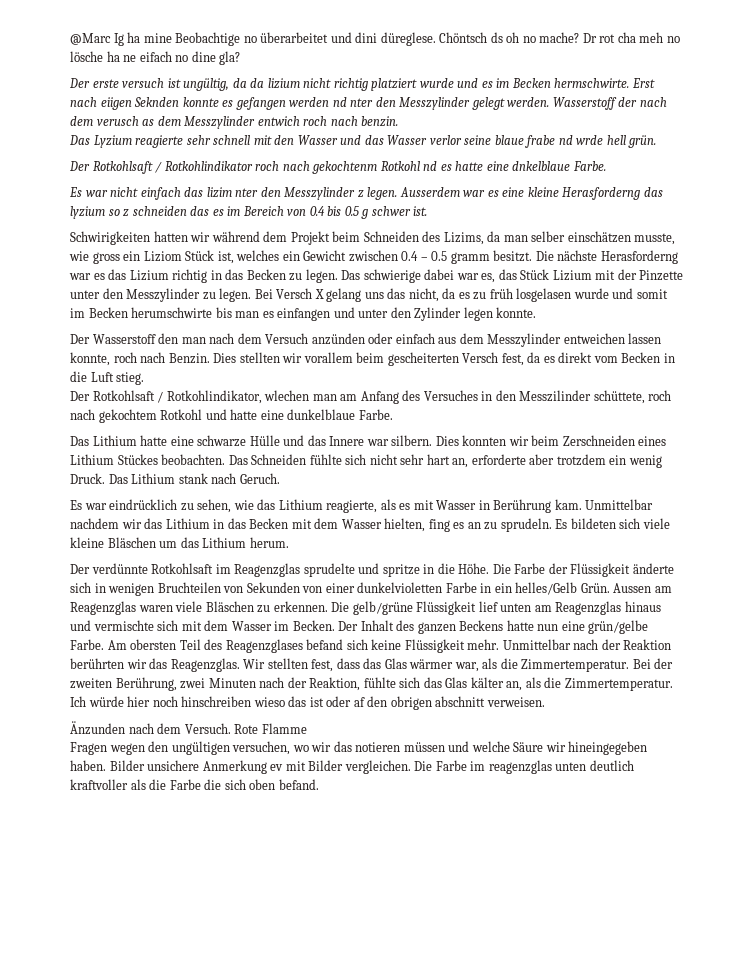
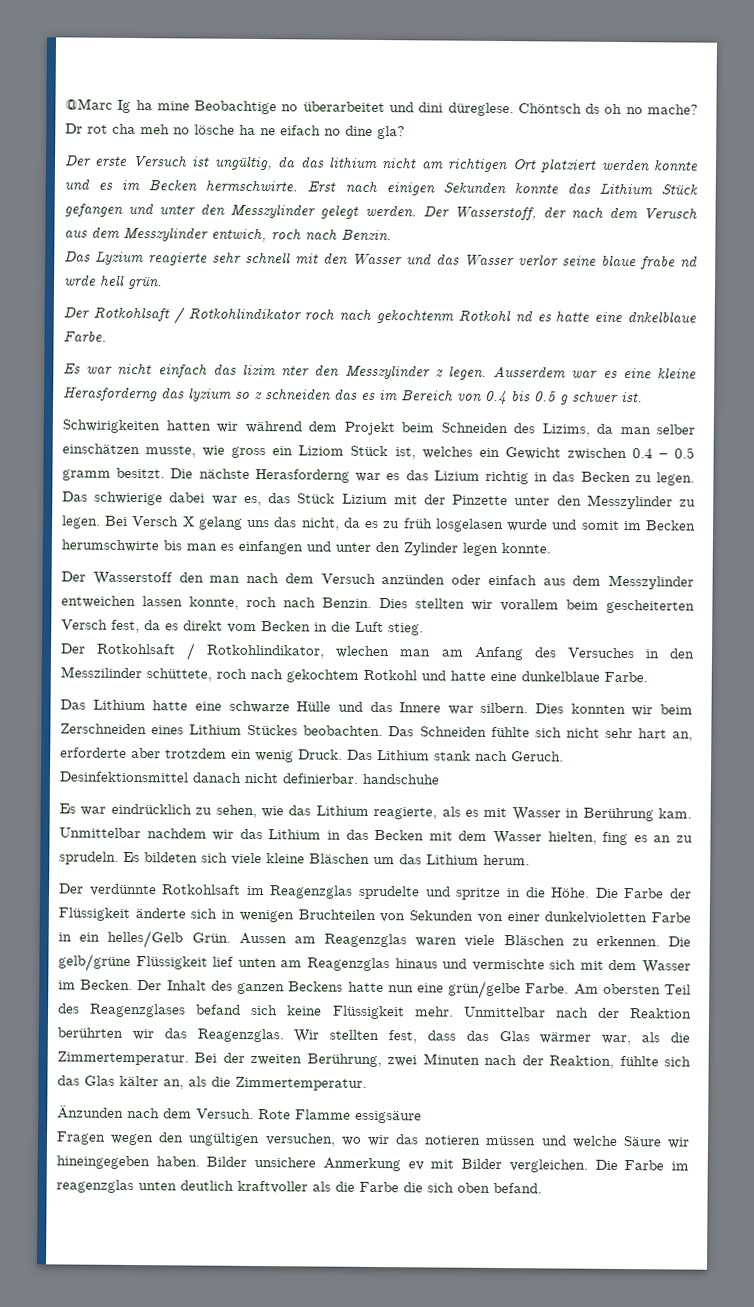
- Der erste versuch ist ungültig, da da lizium nicht richtig platziert wurde und es im Becken hermschwirte.
+ Der erste Versuch ist ungültig, da das lithium nicht am richtigen Ort platziert werden konnte und es im Becken hermschwirte.
- Erst nach eiigen Seknden konnte es gefangen werden nd nter den Messzylinder gelegt werden.
+ Erst nach einigen Sekunden konnte das Lithium Stück gefangen und unter den Messzylinder gelegt werden.
- Wasserstoff der nach dem verusch as dem Messzylinder entwich roch nach benzin.
+ Der Wasserstoff, der nach dem Verusch aus dem Messzylinder entwich, roch nach Benzin.
+ Desinfektionsmittel danach nicht definierbar. handschuhe
- Ich würde hier noch hinschreiben wieso das ist oder af den obrigen abschnitt verweisen.
- Rote Flamme
+ Rote Flamme essigsäure

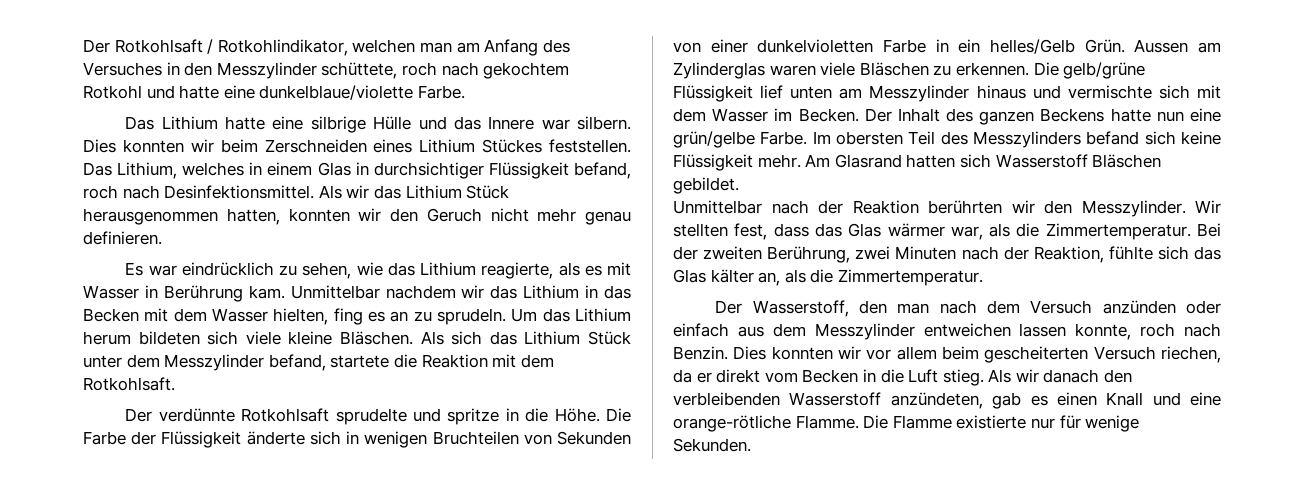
- @Marc Ig ha mine Beobachtige no überarbeitet und dini düreglese. Chöntsch ds oh no mache? Dr rot cha meh no lösche ha ne eifach no dine gla?
- Der erste Versuch ist ungültig, da das lithium nicht am richtigen Ort platziert werden konnte und es im Becken hermschwirte. Erst nach einigen Sekunden konnte das Lithium Stück gefangen und unter den Messzylinder gelegt werden. Der Wasserstoff, der nach dem Verusch aus dem Messzylinder entwich, roch nach Benzin.
- Das Lyzium reagierte sehr schnell mit den Wasser und das Wasser verlor seine blaue frabe nd wrde hell grün.
- Der Rotkohlsaft / Rotkohlindikator roch nach gekochtenm Rotkohl nd es hatte eine dnkelblaue Farbe.
- Es war nicht einfach das lizim nter den Messzylinder z legen. Ausserdem war es eine kleine Herasforderng das lyzium so z schneiden das es im Bereich von 0.4 bis 0.5 g schwer ist.
- Schwirigkeiten hatten wir während dem Projekt beim Schneiden des Lizims, da man selber einschätzen musste, wie gross ein Liziom Stück ist, welches ein Gewicht zwischen 0.4 – 0.5 gramm besitzt. Die nächste Herasforderng war es das Lizium richtig in das Becken zu legen. Das schwierige dabei war es, das Stück Lizium mit der Pinzette unter den Messzylinder zu legen. Bei Versch X gelang uns das nicht, da es zu früh losgelasen wurde und somit im Becken herumschwirte bis man es einfangen und unter den Zylinder legen konnte.
- Der Wasserstoff den man nach dem Versuch anzünden oder einfach aus dem Messzylinder entweichen lassen konnte, roch nach Benzin. Dies stellten wir vorallem beim gescheiterten Versch fest, da es direkt vom Becken in die Luft stieg.
- Der Rotkohlsaft / Rotkohlindikator, wlechen man am Anfang des Versuches in den Messzilinder schüttete, roch nach gekochtem Rotkohl und hatte eine dunkelblaue Farbe.
+ Der Rotkohlsaft / Rotkohlindikator, welchen man am Anfang des Versuches in den Messzylinder schüttete, roch nach gekochtem Rotkohl und hatte eine dunkelblaue/violette Farbe.
- Das Lithium hatte eine schwarze Hülle und das Innere war silbern.
+ Das Lithium hatte eine silbrige Hülle und das Innere war silbern.
- Dies konnten wir beim Zerschneiden eines Lithium Stückes beobachten. Das Schneiden fühlte sich nicht sehr hart an, erforderte aber trotzdem ein wenig Druck. Das Lithium stank nach Geruch. Desinfektionsmittel danach nicht definierbar. handschuhe
+ Dies konnten wir beim Zerschneiden eines Lithium Stückes feststellen. Das Lithium, welches in einem Glas in durchsichtiger Flüssigkeit befand, roch nach Desinfektionsmittel. Als wir das Lithium Stück herausgenommen hatten, konnten wir den Geruch nicht mehr genau definieren.
- Es bildeten sich viele kleine Bläschen um das Lithium herum.
+ Um das Lithium herum bildeten sich viele kleine Bläschen. Als sich das Lithium Stück unter dem Messzylinder befand, startete die Reaktion mit dem Rotkohlsaft.
- Der verdünnte Rotkohlsaft im Reagenzglas sprudelte und spritze in die Höhe.
+ Der verdünnte Rotkohlsaft sprudelte und spritze in die Höhe.
- Aussen am Reagenzglas waren viele Bläschen zu erkennen.
+ Aussen am Zylinderglas waren viele Bläschen zu erkennen.
- Die gelb/grüne Flüssigkeit lief unten am Reagenzglas hinaus und vermischte sich mit dem Wasser im Becken.
+ Die gelb/grüne Flüssigkeit lief unten am Messzylinder hinaus und vermischte sich mit dem Wasser im Becken.
- Am obersten Teil des Reagenzglases befand sich keine Flüssigkeit mehr. Unmittelbar nach der Reaktion berührten wir das Reagenzglas.
+ Im obersten Teil des Messzylinders befand sich keine Flüssigkeit mehr. Am Glasrand hatten sich Wasserstoff Bläschen gebildet.
+ Unmittelbar nach der Reaktion berührten wir den Messzylinder.
- Änzunden nach dem Versuch. Rote Flamme essigsäure
- Fragen wegen den ungültigen versuchen, wo wir das notieren müssen und welche Säure wir hineingegeben haben. Bilder unsichere Anmerkung ev mit Bilder vergleichen. Die Farbe im reagenzglas unten deutlich kraftvoller als die Farbe die sich oben befand.
+ Der Wasserstoff, den man nach dem Versuch anzünden oder einfach aus dem Messzylinder entweichen lassen konnte, roch nach Benzin. Dies konnten wir vor allem beim gescheiterten Versuch riechen, da er direkt vom Becken in die Luft stieg. Als wir danach den verbleibenden Wasserstoff anzündeten, gab es einen Knall und eine orange-rötliche Flamme. Die Flamme existierte nur für wenige Sekunden.

